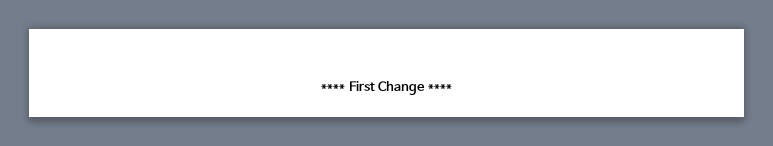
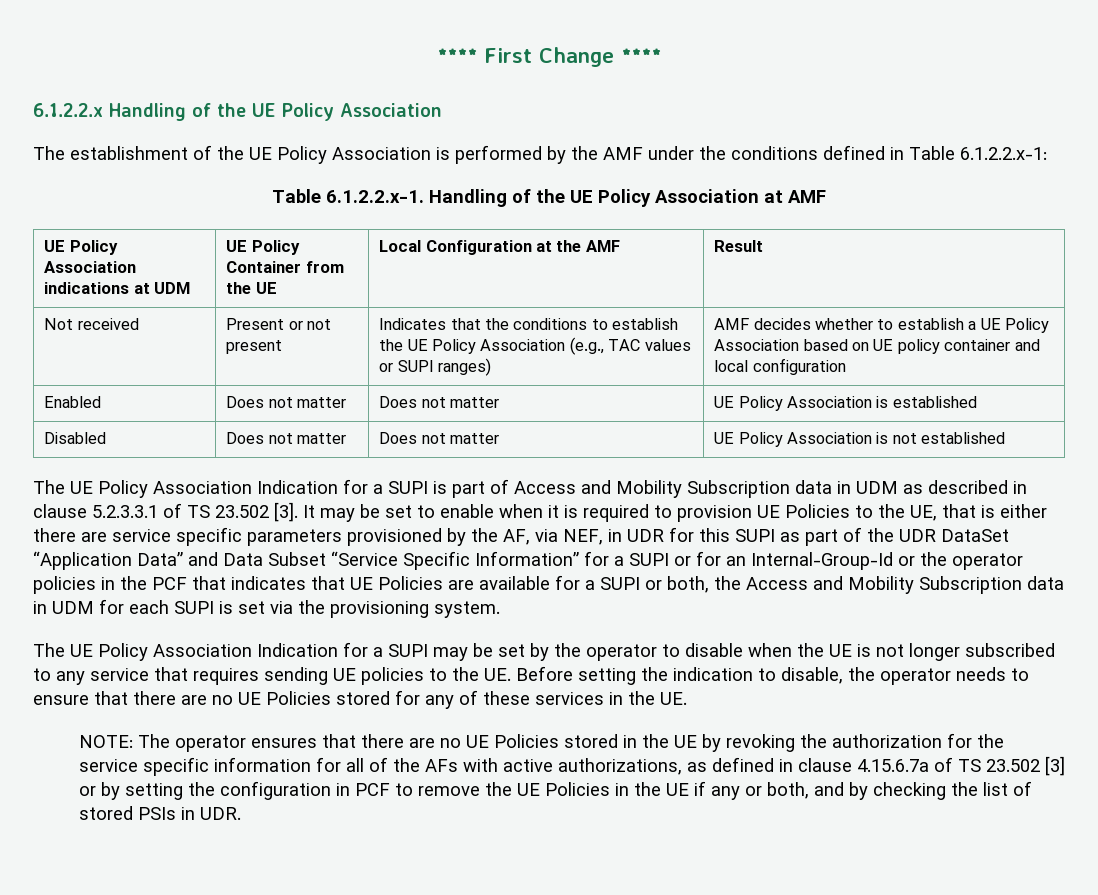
+ 6.1.2.2.x Handling of the UE Policy Association
+ The establishment of the UE Policy Association is performed by the AMF under the conditions defined in Table 6.1.2.2.x-1:
+ Table 6.1.2.2.x-1. Handling of the UE Policy Association at AMF
+ UE Policy Association indications at UDM | UE Policy Container from the UE | Local Configuration at the AMF | Result
+ Not received | Present or not present | Indicates that the conditions to establish the UE Policy Association (e.g., TAC values or SUPI ranges) | AMF decides whether to establish a UE Policy Association based on UE policy container and local configuration
+ Enabled | Does not matter | Does not matter | UE Policy Association is established
+ Disabled | Does not matter | Does not matter | UE Policy Association is not established
+ The UE Policy Association Indication for a SUPI is part of Access and Mobility Subscription data in UDM as described in clause 5.2.3.3.1 of TS 23.502 [3]. It may be set to enable when it is required to provision UE Policies to the UE, that is either there are service specific parameters provisioned by the AF, via NEF, in UDR for this SUPI as part of the UDR DataSet “Application Data” and Data Subset “Service Specific Information” for a SUPI or for an Internal-Group-Id or the operator policies in the PCF that indicates that UE Policies are available for a SUPI or both, the Access and Mobility Subscription data in UDM for each SUPI is set via the provisioning system.
+ The UE Policy Association Indication for a SUPI may be set by the operator to disable when the UE is not longer subscribed to any service that requires sending UE policies to the UE. Before setting the indication to disable, the operator needs to ensure that there are no UE Policies stored for any of these services in the UE.
+ NOTE: The operator ensures that there are no UE Policies stored in the UE by revoking the authorization for the service specific information for all of the AFs with active authorizations, as defined in clause 4.15.6.7a of TS 23.502 [3] or by setting the configuration in PCF to remove the UE Policies in the UE if any or both, and by checking the list of stored PSIs in UDR.

